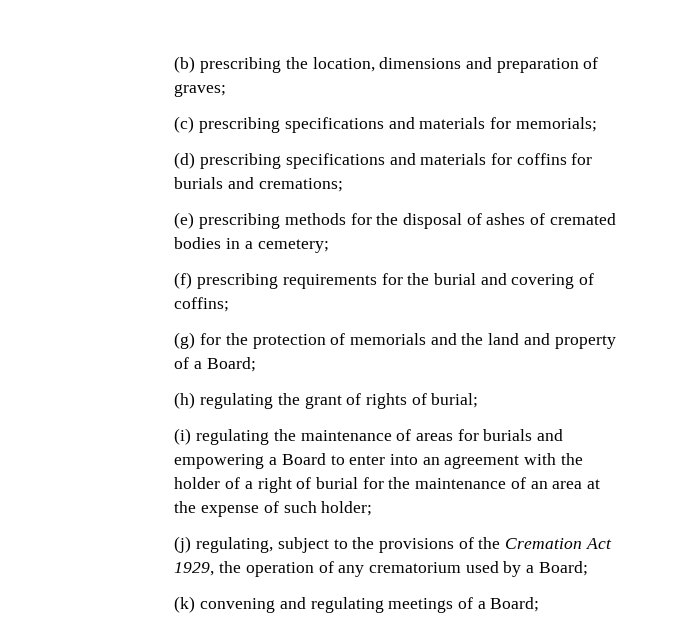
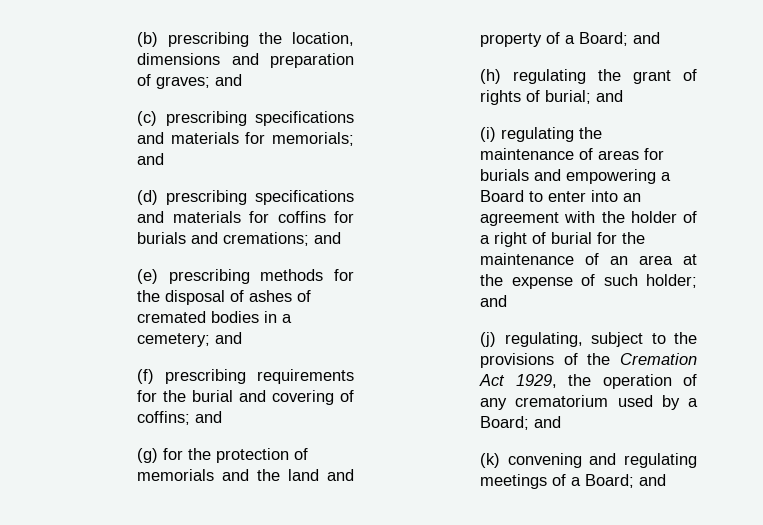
- (b) prescribing the location, dimensions and preparation of graves;
+ (b) prescribing the location, dimensions and preparation of graves; and
- (c) prescribing specifications and materials for memorials;
+ (c) prescribing specifications and materials for memorials; and
- (d) prescribing specifications and materials for coffins for burials and cremations;
+ (d) prescribing specifications and materials for coffins for burials and cremations; and
- (e) prescribing methods for the disposal of ashes of cremated bodies in a cemetery;
+ (e) prescribing methods for the disposal of ashes of cremated bodies in a cemetery; and
- (f) prescribing requirements for the burial and covering of coffins;
+ (f) prescribing requirements for the burial and covering of coffins; and
- (g) for the protection of memorials and the land and property of a Board;
+ (g) for the protection of memorials and the land and property of a Board; and
- (h) regulating the grant of rights of burial;
+ (h) regulating the grant of rights of burial; and
- (i) regulating the maintenance of areas for burials and empowering a Board to enter into an agreement with the holder of a right of burial for the maintenance of an area at the expense of such holder;
+ (i) regulating the maintenance of areas for burials and empowering a Board to enter into an agreement with the holder of a right of burial for the maintenance of an area at the expense of such holder; and
- (j) regulating, subject to the provisions of the Cremation Act 1929, the operation of any crematorium used by a Board;
+ (j) regulating, subject to the provisions of the Cremation Act 1929, the operation of any crematorium used by a Board; and
- (k) convening and regulating meetings of a Board;
+ (k) convening and regulating meetings of a Board; and

